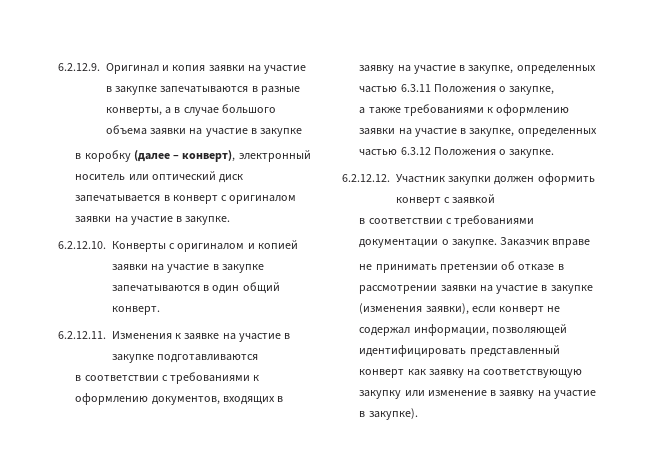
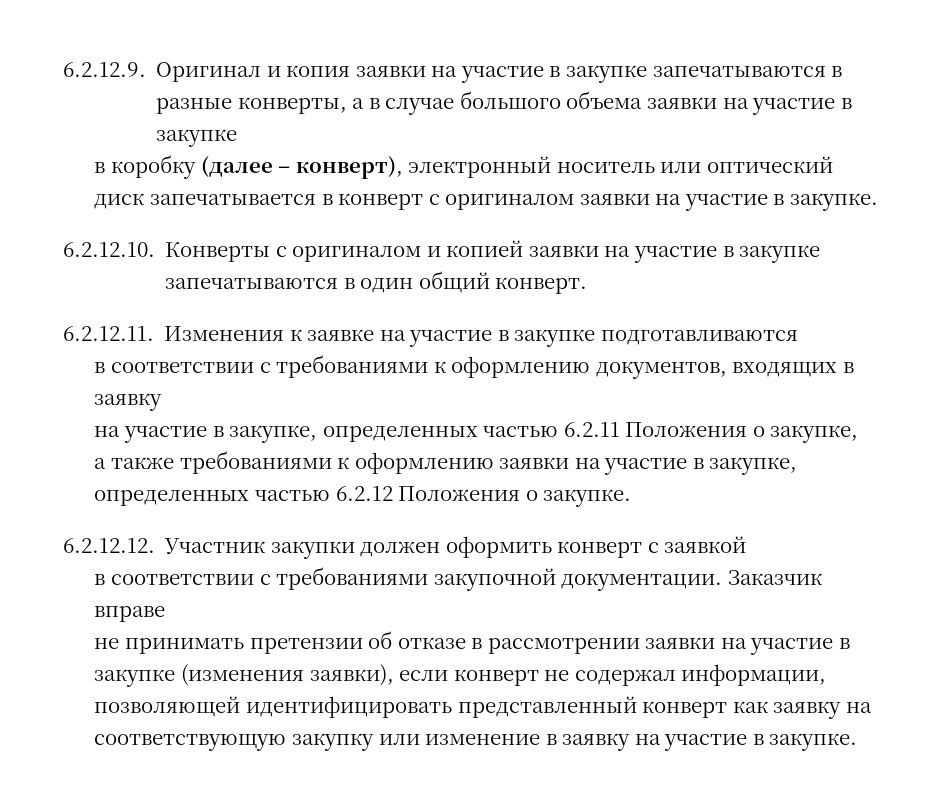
- в соответствии с требованиями к оформлению документов, входящих в заявку на участие в закупке, определенных частью 6.3.11 Положения о закупке,
+ в соответствии с требованиями к оформлению документов, входящих в заявку
+ на участие в закупке, определенных частью 6.2.11 Положения о закупке,
- а также требованиями к оформлению заявки на участие в закупке, определенных частью 6.3.12 Положения о закупке.
+ а также требованиями к оформлению заявки на участие в закупке, определенных частью 6.2.12 Положения о закупке.
- в соответствии с требованиями документации о закупке.
+ в соответствии с требованиями закупочной документации.
- не принимать претензии об отказе в рассмотрении заявки на участие в закупке (изменения заявки), если конверт не содержал информации, позволяющей идентифицировать представленный конверт как заявку на соответствующую закупку или изменение в заявку на участие в закупке).
+ не принимать претензии об отказе в рассмотрении заявки на участие в закупке (изменения заявки), если конверт не содержал информации, позволяющей идентифицировать представленный конверт как заявку на соответствующую закупку или изменение в заявку на участие в закупке.

